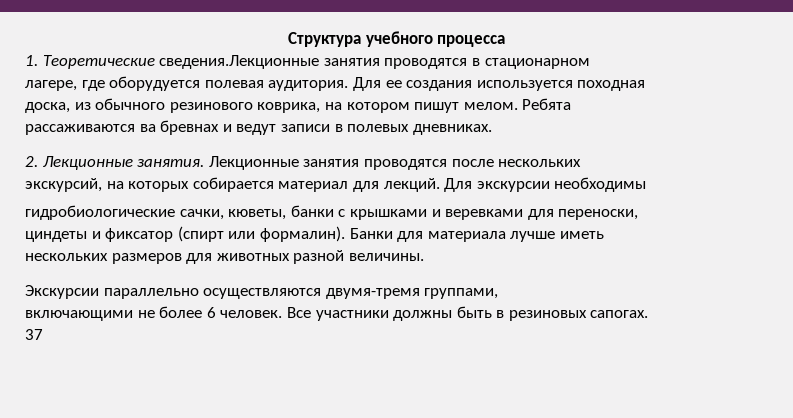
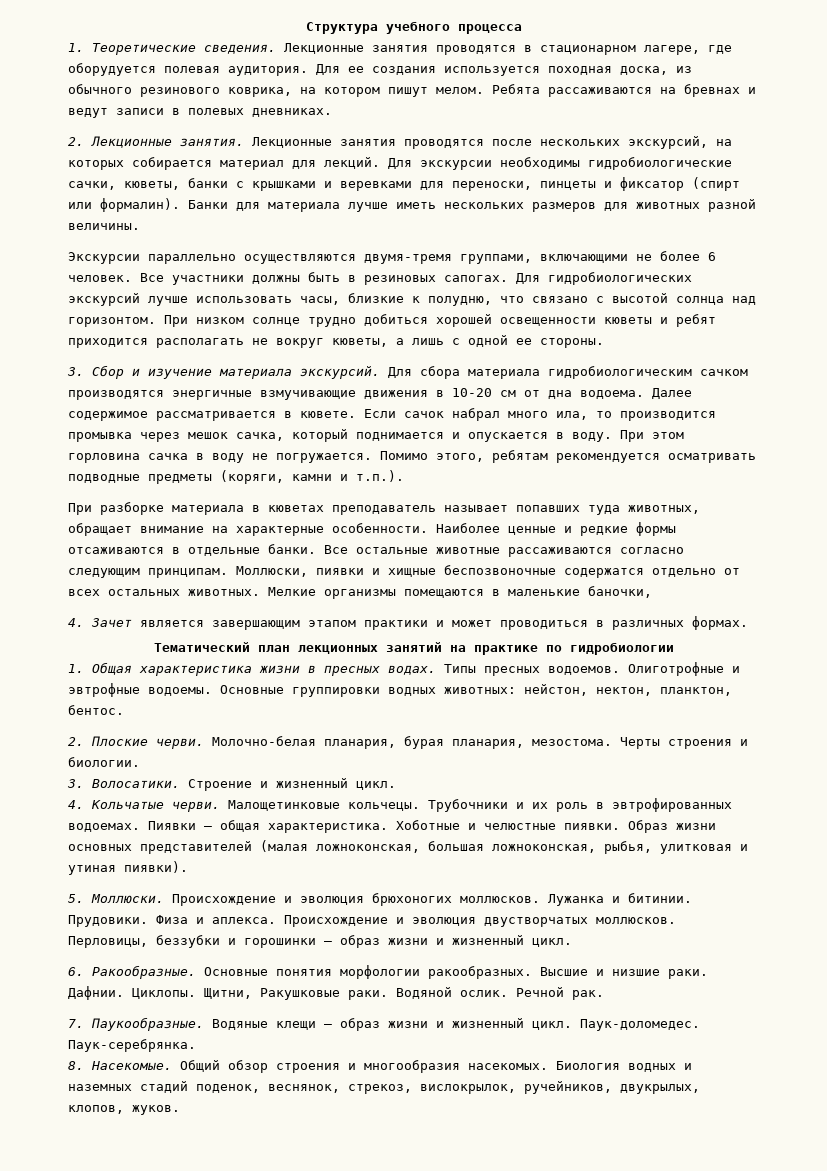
- 1. Теоретические сведения.Лекционные занятия проводятся в стационарном
- лагере, где оборудуется полевая аудитория.
+ 1. Теоретические сведения. Лекционные занятия проводятся в стационарном лагере, где оборудуется полевая аудитория.
- Для ее создания используется походная
- доска, из обычного резинового коврика, на котором пишут мелом.
+ Для ее создания используется походная доска, из обычного резинового коврика, на котором пишут мелом.
- Ребята
- рассаживаются ва бревнах и ведут записи в полевых дневниках.
+ Ребята рассаживаются на бревнах и ведут записи в полевых дневниках.
- Лекционные занятия проводятся после нескольких
- экскурсий, на которых собирается материал для лекций.
+ Лекционные занятия проводятся после нескольких экскурсий, на которых собирается материал для лекций.
- Для экскурсии необходимы
- гидробиологические сачки, кюветы, банки с крышками и веревками для переноски,
- циндеты и фиксатор (спирт или формалин).
+ Для экскурсии необходимы гидробиологические сачки, кюветы, банки с крышками и веревками для переноски, пинцеты и фиксатор (спирт или формалин).
- Банки для материала лучше иметь
- нескольких размеров для животных разной величины.
+ Банки для материала лучше иметь нескольких размеров для животных разной величины.
- Экскурсии параллельно осуществляются двумя-тремя группами,
- включающими не более 6 человек.
+ Экскурсии параллельно осуществляются двумя-тремя группами, включающими не более 6 человек.
- Все участники должны быть в резиновых сапогах.
- 37
+ Все участники должны быть в резиновых сапогах. Для гидробиологических экскурсий лучше использовать часы, близкие к полудню, что связано с высотой солнца над горизонтом. При низком солнце трудно добиться хорошей освещенности кюветы и ребят приходится располагать не вокруг кюветы, а лишь с одной ее стороны.
+ 3. Сбор и изучение материала экскурсий. Для сбора материала гидробиологическим сачком производятся энергичные взмучивающие движения в 10-20 см от дна водоема. Далее содержимое рассматривается в кювете. Если сачок набрал много ила, то производится промывка через мешок сачка, который поднимается и опускается в воду. При этом горловина сачка в воду не погружается. Помимо этого, ребятам рекомендуется осматривать подводные предметы (коряги, камни и т.п.).
+ При разборке материала в кюветах преподаватель называет попавших туда животных, обращает внимание на характерные особенности. Наиболее ценные и редкие формы отсаживаются в отдельные банки. Все остальные животные рассаживаются согласно следующим принципам. Моллюски, пиявки и хищные беспозвоночные содержатся отдельно от всех остальных животных. Мелкие организмы помещаются в маленькие баночки,
+ 4. Зачет является завершающим этапом практики и может проводиться в различных формах.
+ Тематический план лекционных занятий на практике по гидробиологии
+ 1. Общая характеристика жизни в пресных водах. Типы пресных водоемов. Олиготрофные и эвтрофные водоемы. Основные группировки водных животных: нейстон, нектон, планктон, бентос.
+ 2. Плоские черви. Молочно-белая планария, бурая планария, мезостома. Черты строения и биологии.
+ 3. Волосатики. Строение и жизненный цикл.
+ 4. Кольчатые черви. Малощетинковые кольчецы. Трубочники и их роль в эвтрофированных водоемах. Пиявки – общая характеристика. Хоботные и челюстные пиявки. Образ жизни основных представителей (малая ложноконская, большая ложноконская, рыбья, улитковая и утиная пиявки).
+ 5. Моллюски. Происхождение и эволюция брюхоногих моллюсков. Лужанка и битинии. Прудовики. Физа и аплекса. Происхождение и эволюция двустворчатых моллюсков. Перловицы, беззубки и горошинки – образ жизни и жизненный цикл.
+ 6. Ракообразные. Основные понятия морфологии ракообразных. Высшие и низшие раки. Дафнии. Циклопы. Щитни, Ракушковые раки. Водяной ослик. Речной рак.
+ 7. Паукообразные. Водяные клещи — образ жизни и жизненный цикл. Паук-доломедес. Паук-серебрянка.
+ 8. Насекомые. Общий обзор строения и многообразия насекомых. Биология водных и наземных стадий поденок, веснянок, стрекоз, вислокрылок, ручейников, двукрылых, клопов, жуков.

